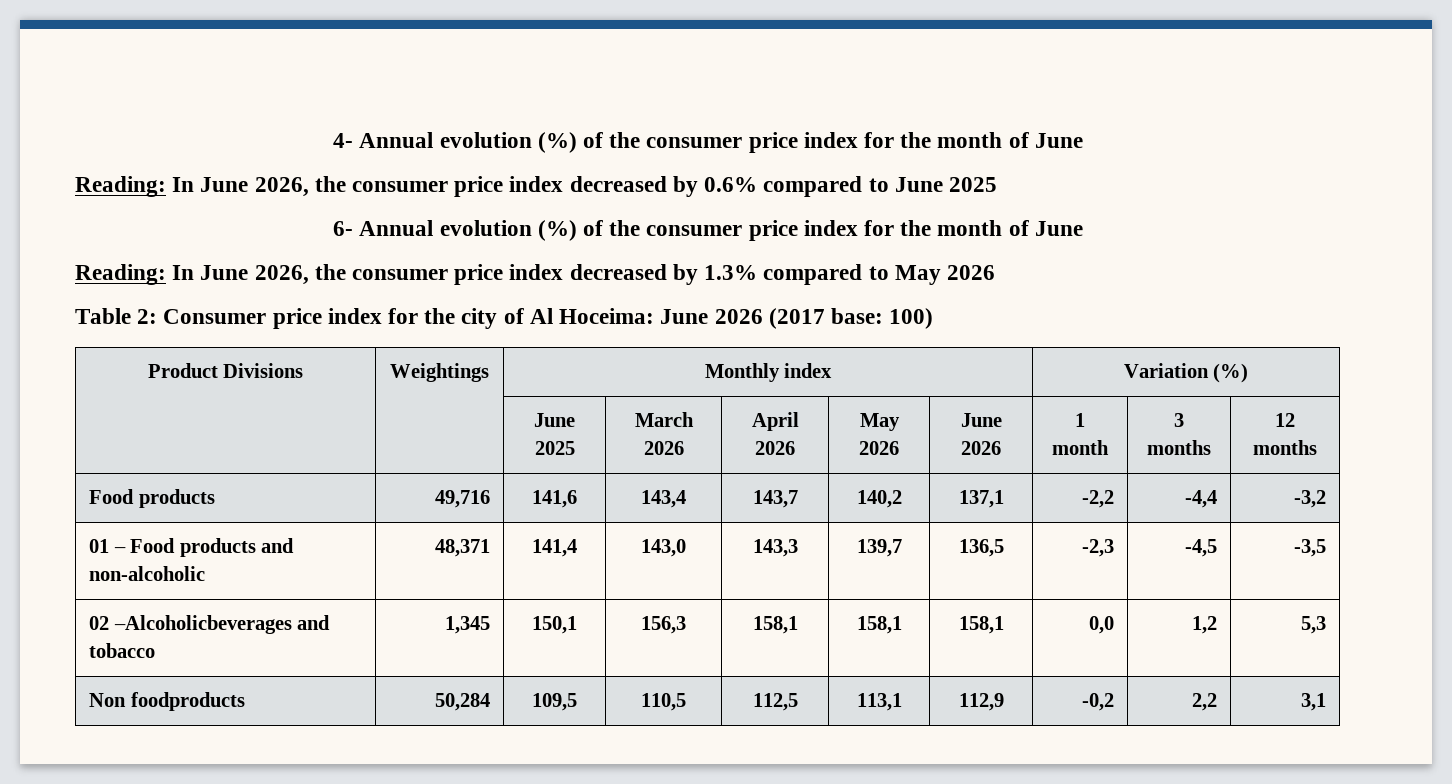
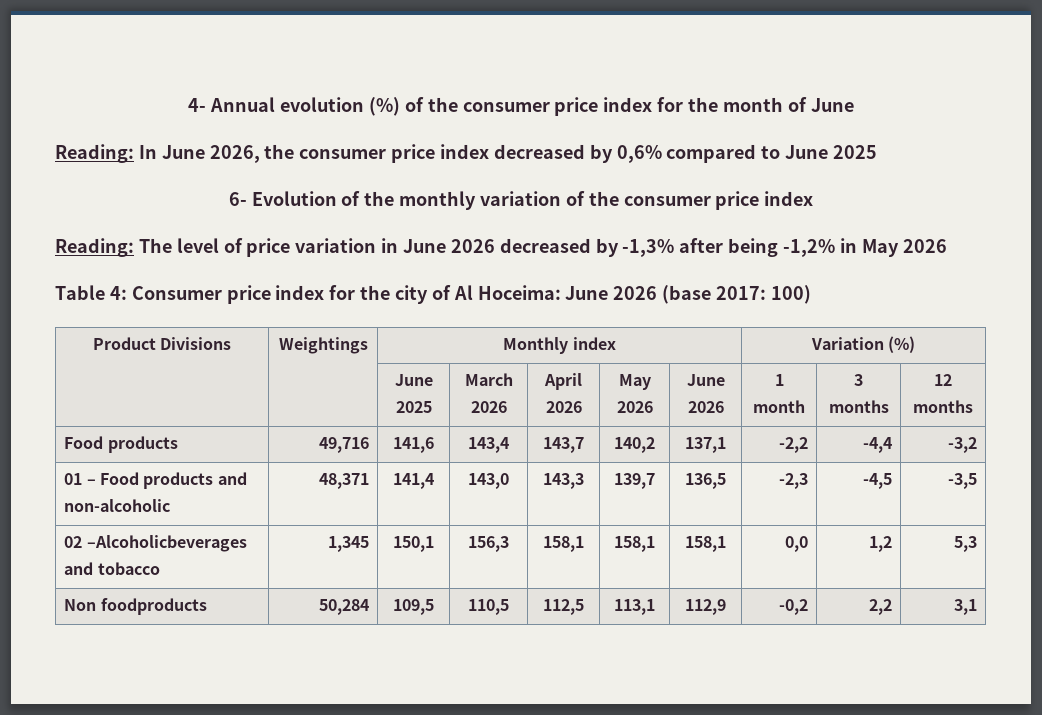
- Reading: In June 2026, the consumer price index decreased by 0.6% compared to June 2025
+ Reading: In June 2026, the consumer price index decreased by 0,6% compared to June 2025
- 6- Annual evolution (%) of the consumer price index for the month of June
- Reading: In June 2026, the consumer price index decreased by 1.3% compared to May 2026
+ 6- Evolution of the monthly variation of the consumer price index
+ Reading: The level of price variation in June 2026 decreased by -1,3% after being -1,2% in May 2026
- Table 2: Consumer price index for the city of Al Hoceima: June 2026 (2017 base: 100)
+ Table 4: Consumer price index for the city of Al Hoceima: June 2026 (base 2017: 100)

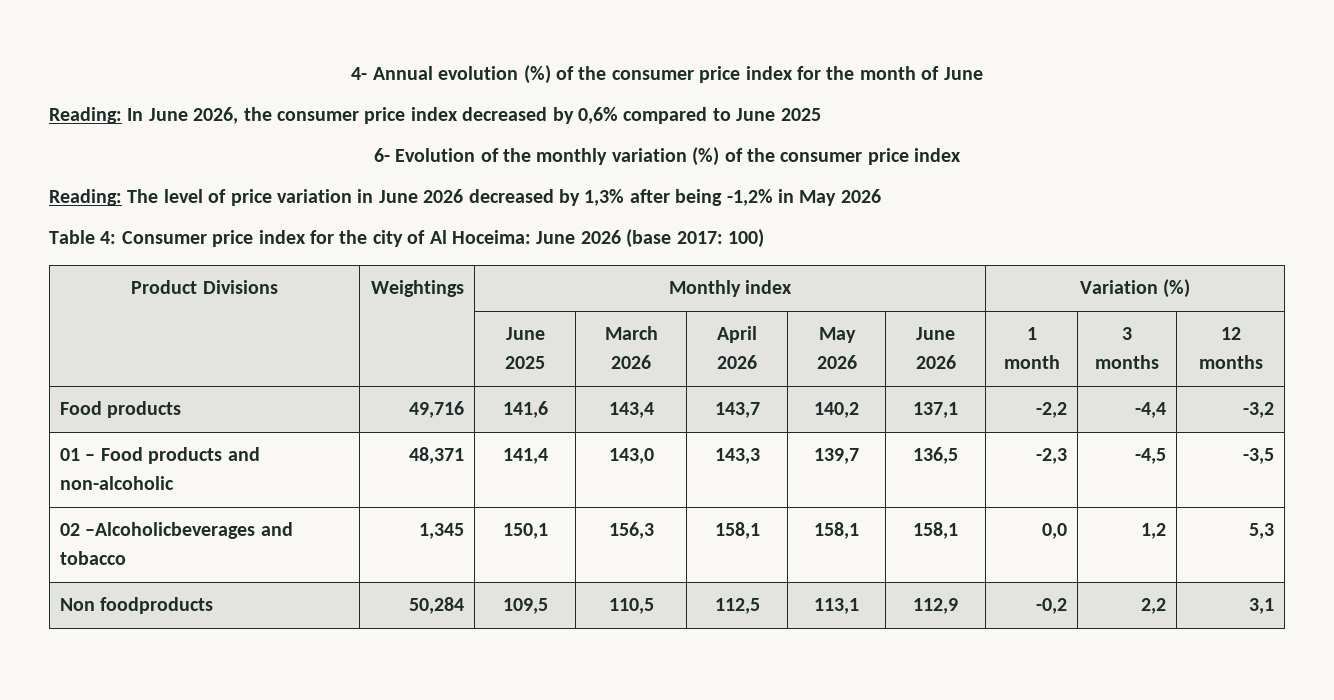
- 6- Evolution of the monthly variation of the consumer price index
+ 6- Evolution of the monthly variation (%) of the consumer price index
- Reading: The level of price variation in June 2026 decreased by -1,3% after being -1,2% in May 2026
+ Reading: The level of price variation in June 2026 decreased by 1,3% after being -1,2% in May 2026

